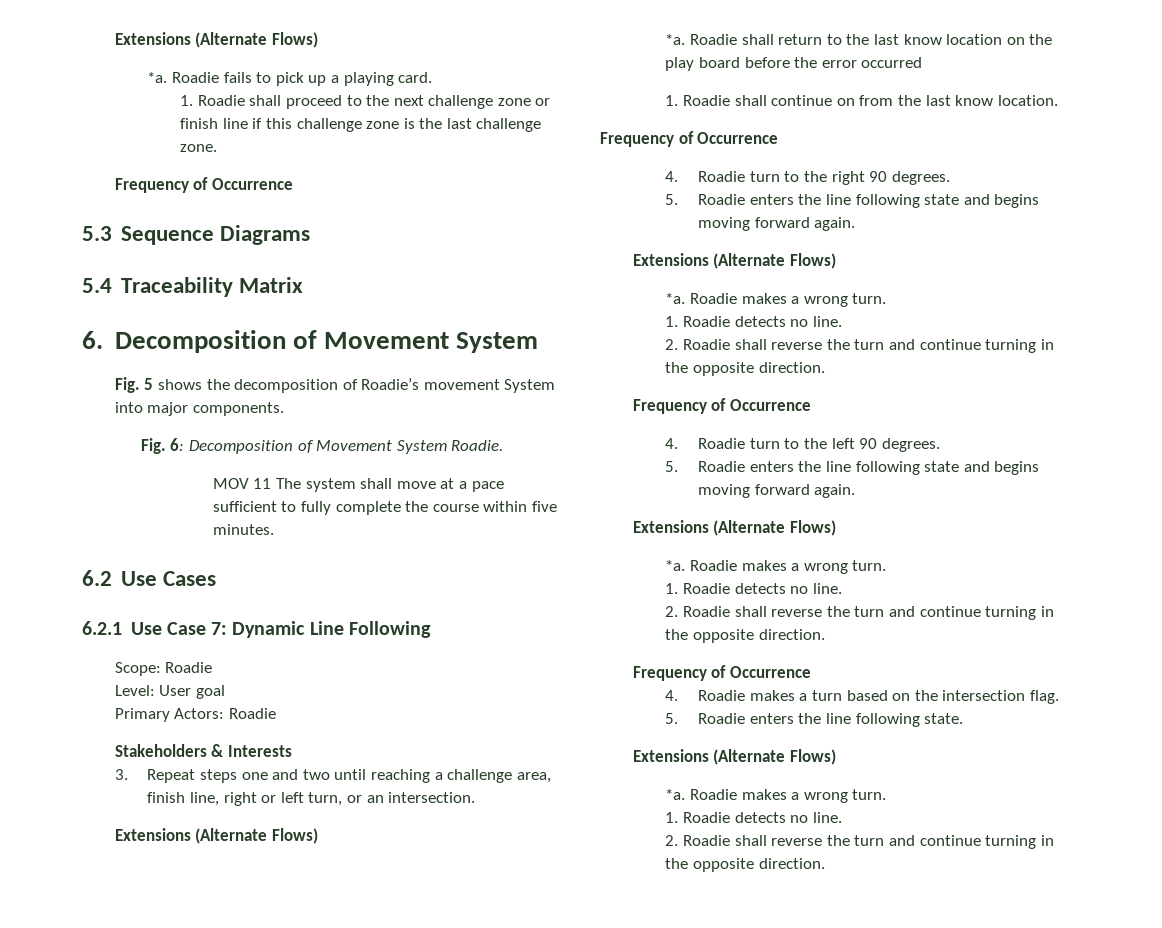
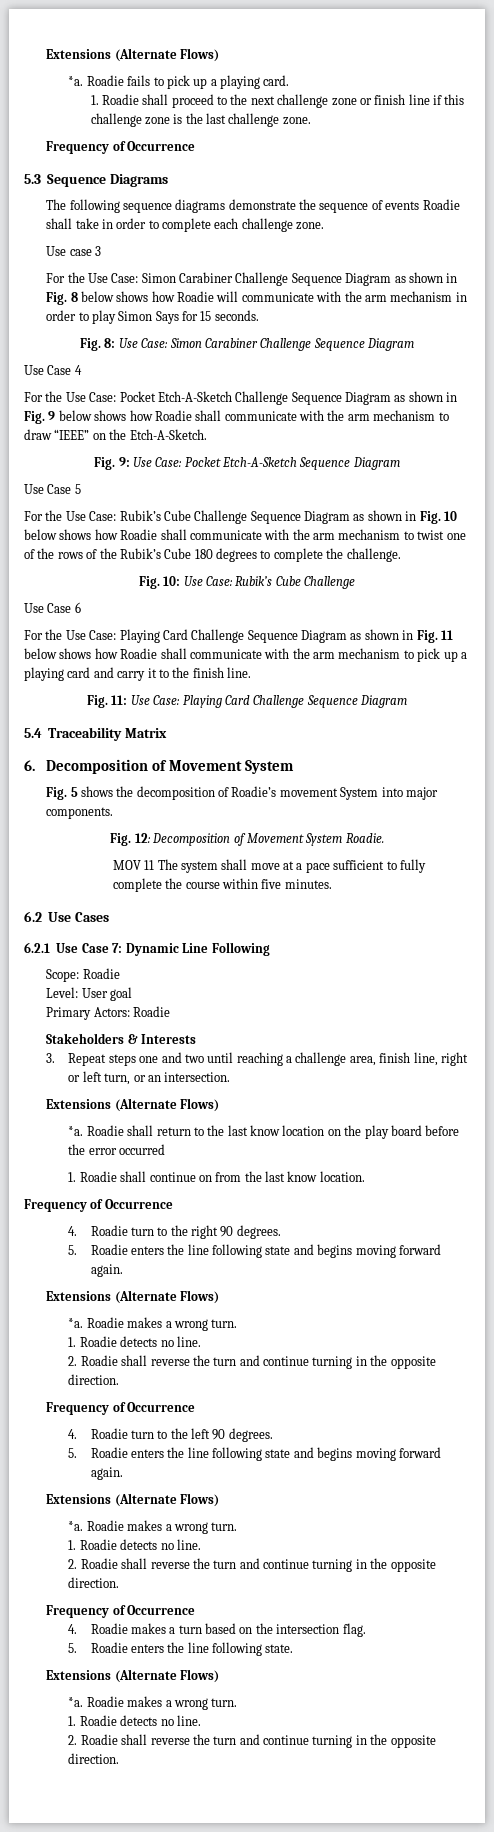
+ The following sequence diagrams demonstrate the sequence of events Roadie shall take in order to complete each challenge zone.
+ Use case 3
+ For the Use Case: Simon Carabiner Challenge Sequence Diagram as shown in Fig. 8 below shows how Roadie will communicate with the arm mechanism in order to play Simon Says for 15 seconds.
+ Fig. 8: Use Case: Simon Carabiner Challenge Sequence Diagram
+ Use Case 4
+ For the Use Case: Pocket Etch-A-Sketch Challenge Sequence Diagram as shown in Fig. 9 below shows how Roadie shall communicate with the arm mechanism to draw “IEEE” on the Etch-A-Sketch.
+ Fig. 9: Use Case: Pocket Etch-A-Sketch Sequence Diagram
+ Use Case 5
+ For the Use Case: Rubik’s Cube Challenge Sequence Diagram as shown in Fig. 10 below shows how Roadie shall communicate with the arm mechanism to twist one of the rows of the Rubik’s Cube 180 degrees to complete the challenge.
+ Fig. 10: Use Case: Rubik’s Cube Challenge
+ Use Case 6
+ For the Use Case: Playing Card Challenge Sequence Diagram as shown in Fig. 11 below shows how Roadie shall communicate with the arm mechanism to pick up a playing card and carry it to the finish line.
+ Fig. 11: Use Case: Playing Card Challenge Sequence Diagram
- Fig. 6: Decomposition of Movement System Roadie.
+ Fig. 12: Decomposition of Movement System Roadie.

